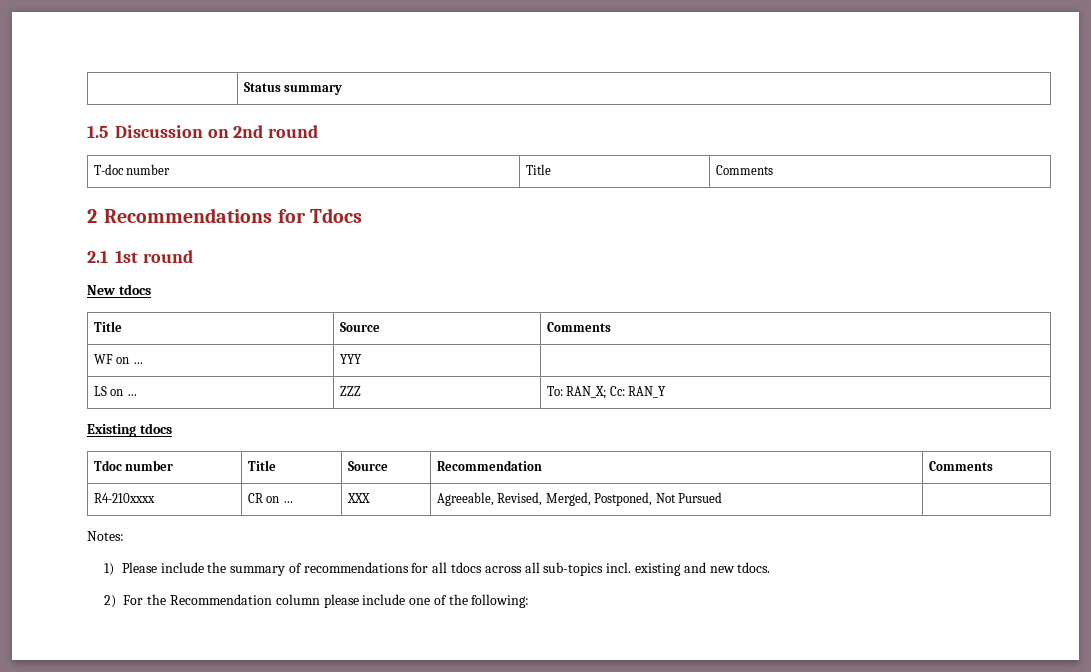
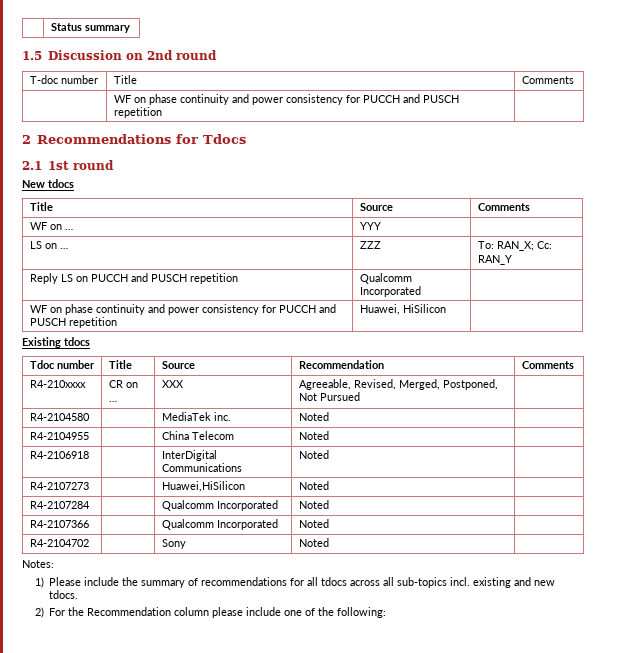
+ | WF on phase continuity and power consistency for PUCCH and PUSCH repetition |
+ Reply LS on PUCCH and PUSCH repetition | Qualcomm Incorporated |
+ WF on phase continuity and power consistency for PUCCH and PUSCH repetition | Huawei, HiSilicon |
+ R4-2104580 | | MediaTek inc. | Noted |
+ R4-2104955 | | China Telecom | Noted |
+ R4-2106918 | | InterDigital Communications | Noted |
+ R4-2107273 | | Huawei,HiSilicon | Noted |
+ R4-2107284 | | Qualcomm Incorporated | Noted |
+ R4-2107366 | | Qualcomm Incorporated | Noted |
+ R4-2104702 | | Sony | Noted |

